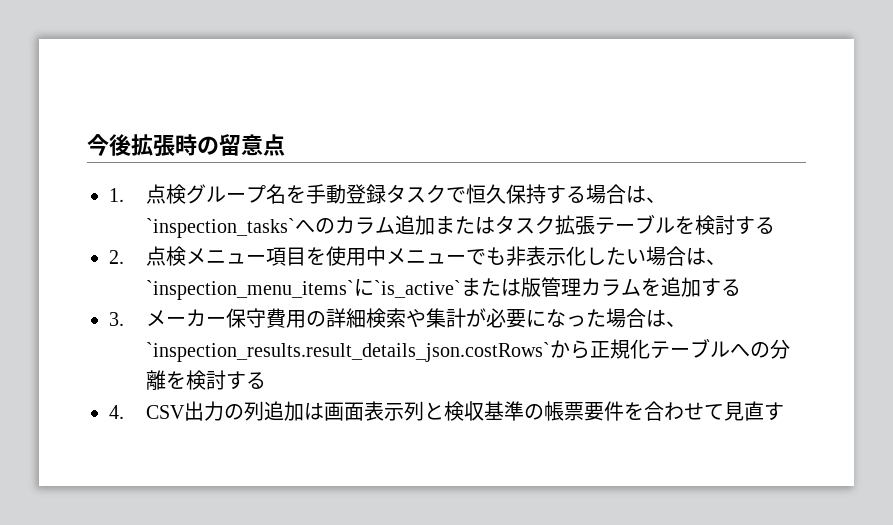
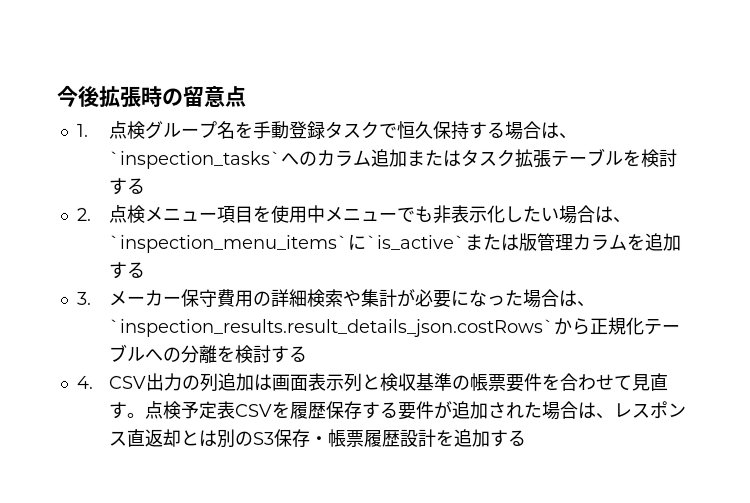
- 4. CSV出力の列追加は画面表示列と検収基準の帳票要件を合わせて見直す
+ 4. CSV出力の列追加は画面表示列と検収基準の帳票要件を合わせて見直す。点検予定表CSVを履歴保存する要件が追加された場合は、レスポンス直返却とは別のS3保存・帳票履歴設計を追加する

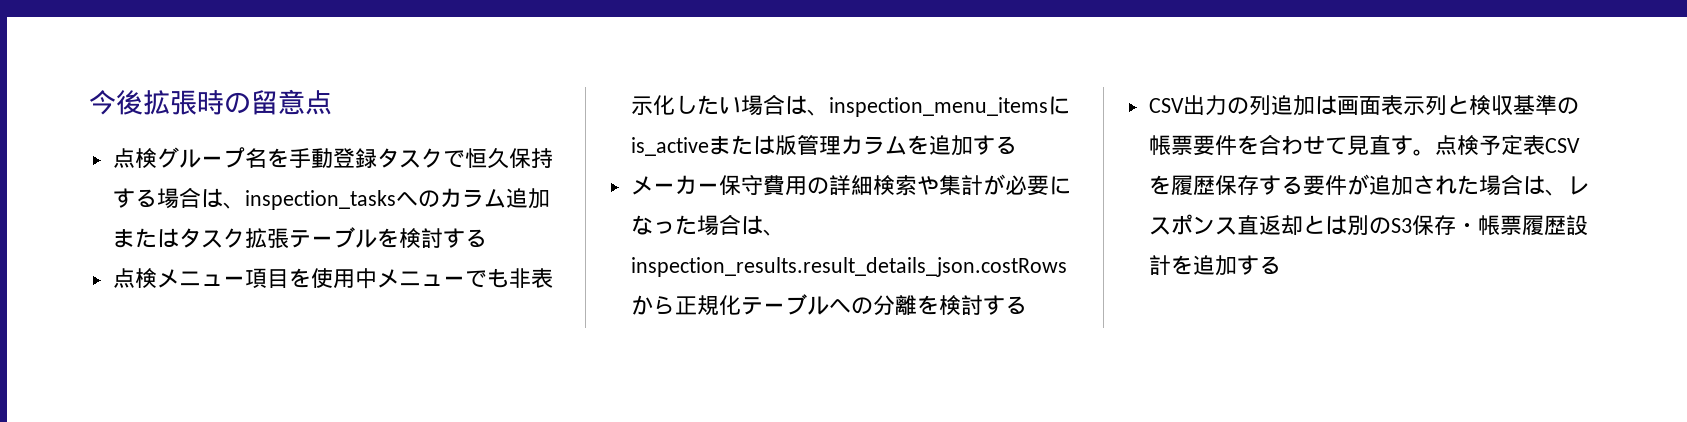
- 1.点検グループ名を手動登録タスクで恒久保持する場合は、`inspection_tasks`へのカラム追加またはタスク拡張テーブルを検討する
+ 点検グループ名を手動登録タスクで恒久保持する場合は、inspection_tasksへのカラム追加またはタスク拡張テーブルを検討する
- 2.点検メニュー項目を使用中メニューでも非表示化したい場合は、`inspection_menu_items`に`is_active`または版管理カラムを追加する
+ 点検メニュー項目を使用中メニューでも非表示化したい場合は、inspection_menu_itemsにis_activeまたは版管理カラムを追加する
- 3.メーカー保守費用の詳細検索や集計が必要になった場合は、`inspection_results.result_details_json.costRows`から正規化テーブルへの分離を検討する
+ メーカー保守費用の詳細検索や集計が必要になった場合は、inspection_results.result_details_json.costRowsから正規化テーブルへの分離を検討する
- 4. CSV出力の列追加は画面表示列と検収基準の帳票要件を合わせて見直す。
+ CSV出力の列追加は画面表示列と検収基準の帳票要件を合わせて見直す。

